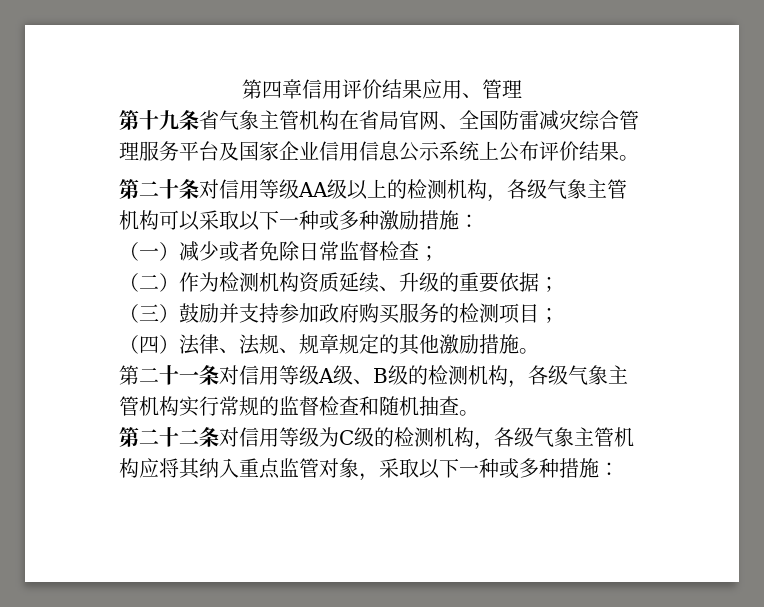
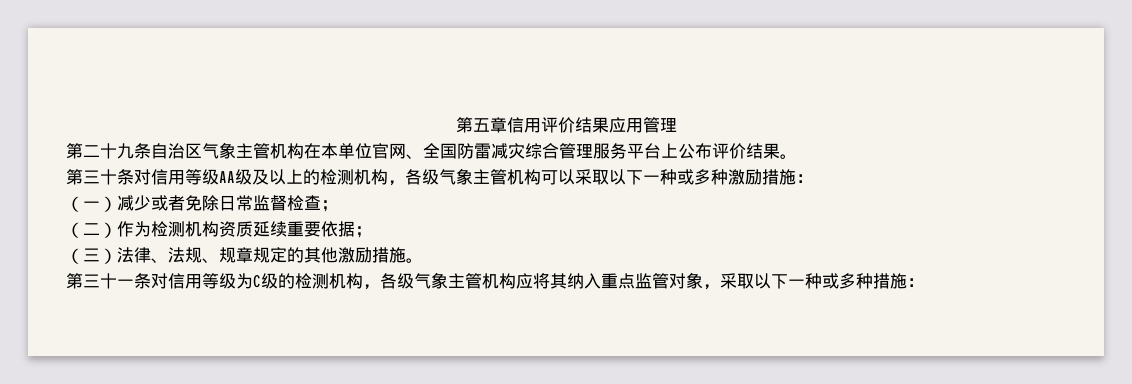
- 第四章信用评价结果应用、管理
+ 第五章信用评价结果应用管理
- 第十九条省气象主管机构在省局官网、全国防雷减灾综合管理服务平台及国家企业信用信息公示系统上公布评价结果。
+ 第二十九条自治区气象主管机构在本单位官网、全国防雷减灾综合管理服务平台上公布评价结果。
- 第二十条对信用等级AA级以上的检测机构，各级气象主管机构可以采取以下一种或多种激励措施：
+ 第三十条对信用等级AA级及以上的检测机构，各级气象主管机构可以采取以下一种或多种激励措施：
- （二）作为检测机构资质延续、升级的重要依据；
+ （二）作为检测机构资质延续重要依据；
- （三）鼓励并支持参加政府购买服务的检测项目；
- （四）法律、法规、规章规定的其他激励措施。
+ （三）法律、法规、规章规定的其他激励措施。
- 第二十一条对信用等级A级、B级的检测机构，各级气象主管机构实行常规的监督检查和随机抽查。
- 第二十二条对信用等级为C级的检测机构，各级气象主管机构应将其纳入重点监管对象，采取以下一种或多种措施：
+ 第三十一条对信用等级为C级的检测机构，各级气象主管机构应将其纳入重点监管对象，采取以下一种或多种措施：

